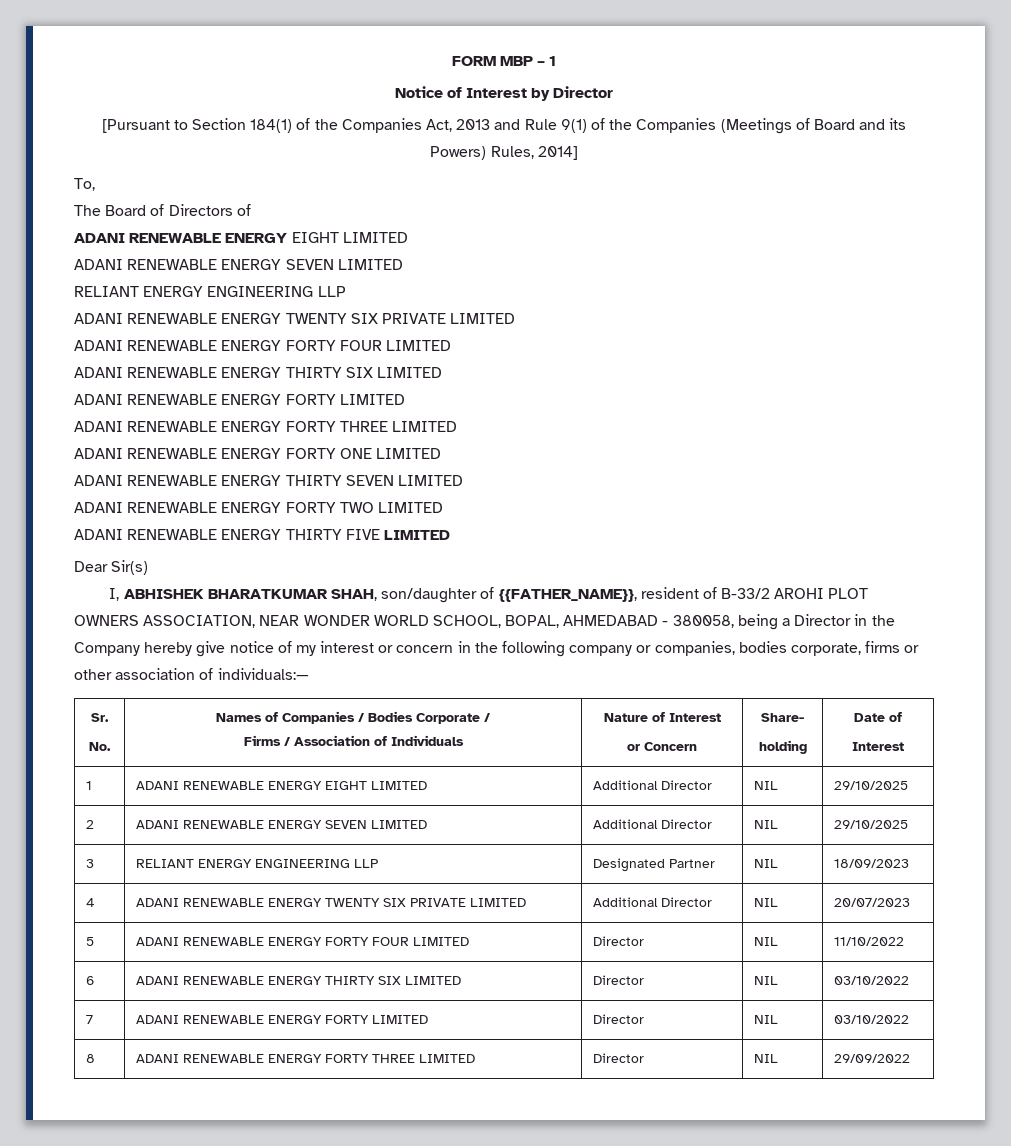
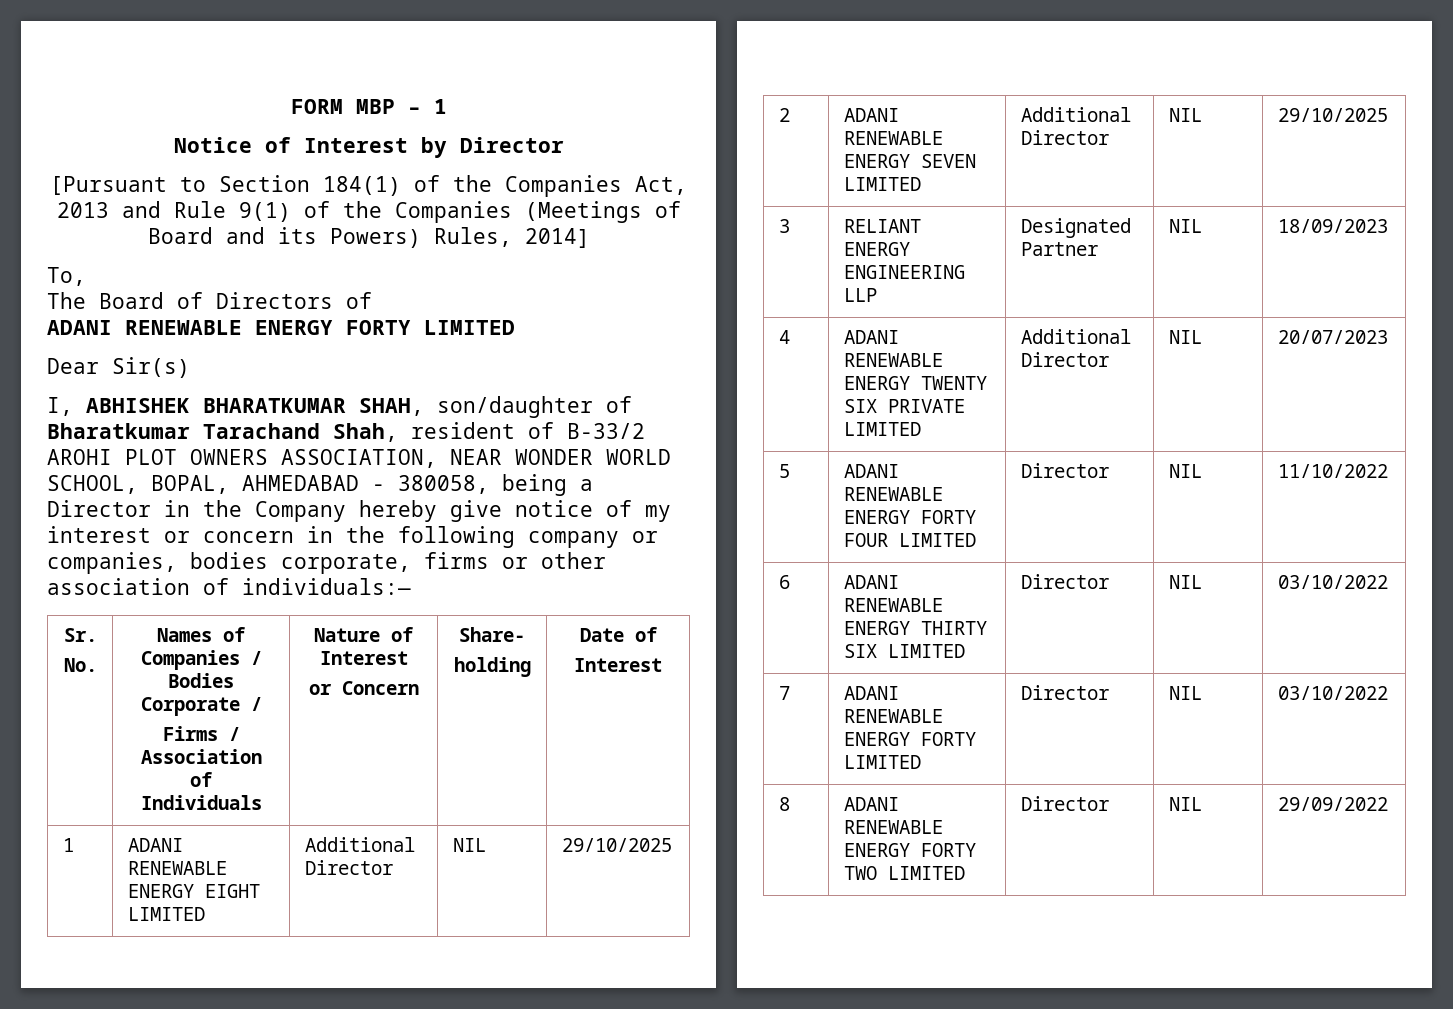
  The Board of Directors of
- ADANI RENEWABLE ENERGY EIGHT LIMITED
- ADANI RENEWABLE ENERGY SEVEN LIMITED
- RELIANT ENERGY ENGINEERING LLP
- ADANI RENEWABLE ENERGY TWENTY SIX PRIVATE LIMITED
- ADANI RENEWABLE ENERGY FORTY FOUR LIMITED
- ADANI RENEWABLE ENERGY THIRTY SIX LIMITED
  ADANI RENEWABLE ENERGY FORTY LIMITED
- ADANI RENEWABLE ENERGY FORTY THREE LIMITED
- ADANI RENEWABLE ENERGY FORTY ONE LIMITED
- ADANI RENEWABLE ENERGY THIRTY SEVEN LIMITED
- ADANI RENEWABLE ENERGY FORTY TWO LIMITED
- ADANI RENEWABLE ENERGY THIRTY FIVE LIMITED
- I, ABHISHEK BHARATKUMAR SHAH, son/daughter of {{FATHER_NAME}}, resident of B-33/2 AROHI PLOT OWNERS ASSOCIATION, NEAR WONDER WORLD SCHOOL, BOPAL, AHMEDABAD - 380058, being a Director in the Company hereby give notice of my interest or concern in the following company or companies, bodies corporate, firms or other association of individuals:—
+ I, ABHISHEK BHARATKUMAR SHAH, son/daughter of Bharatkumar Tarachand Shah, resident of B-33/2 AROHI PLOT OWNERS ASSOCIATION, NEAR WONDER WORLD SCHOOL, BOPAL, AHMEDABAD - 380058, being a Director in the Company hereby give notice of my interest or concern in the following company or companies, bodies corporate, firms or other association of individuals:—
- 8 | ADANI RENEWABLE ENERGY FORTY THREE LIMITED | Director | NIL | 29/09/2022
+ 8 | ADANI RENEWABLE ENERGY FORTY TWO LIMITED | Director | NIL | 29/09/2022

